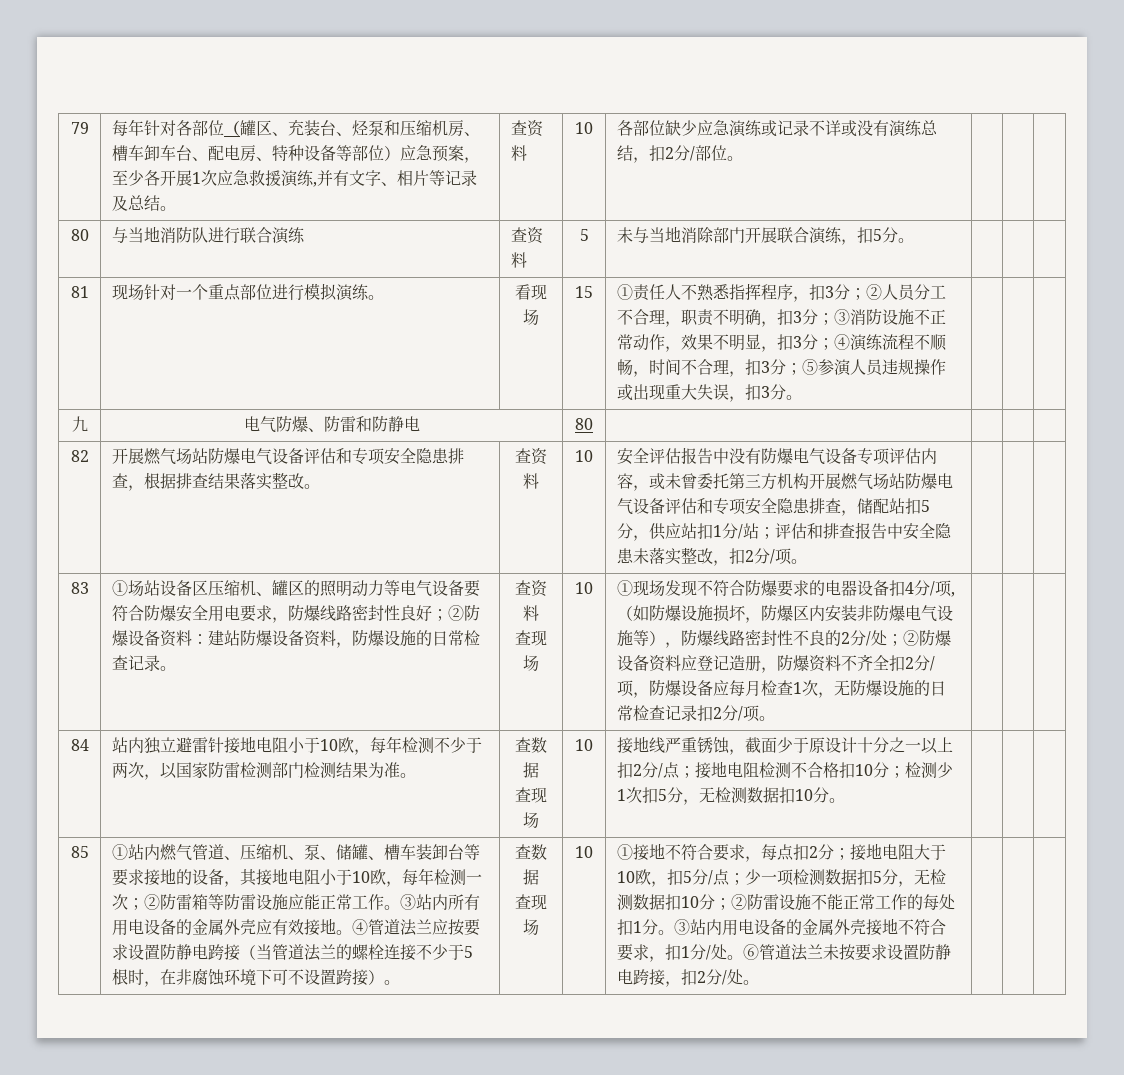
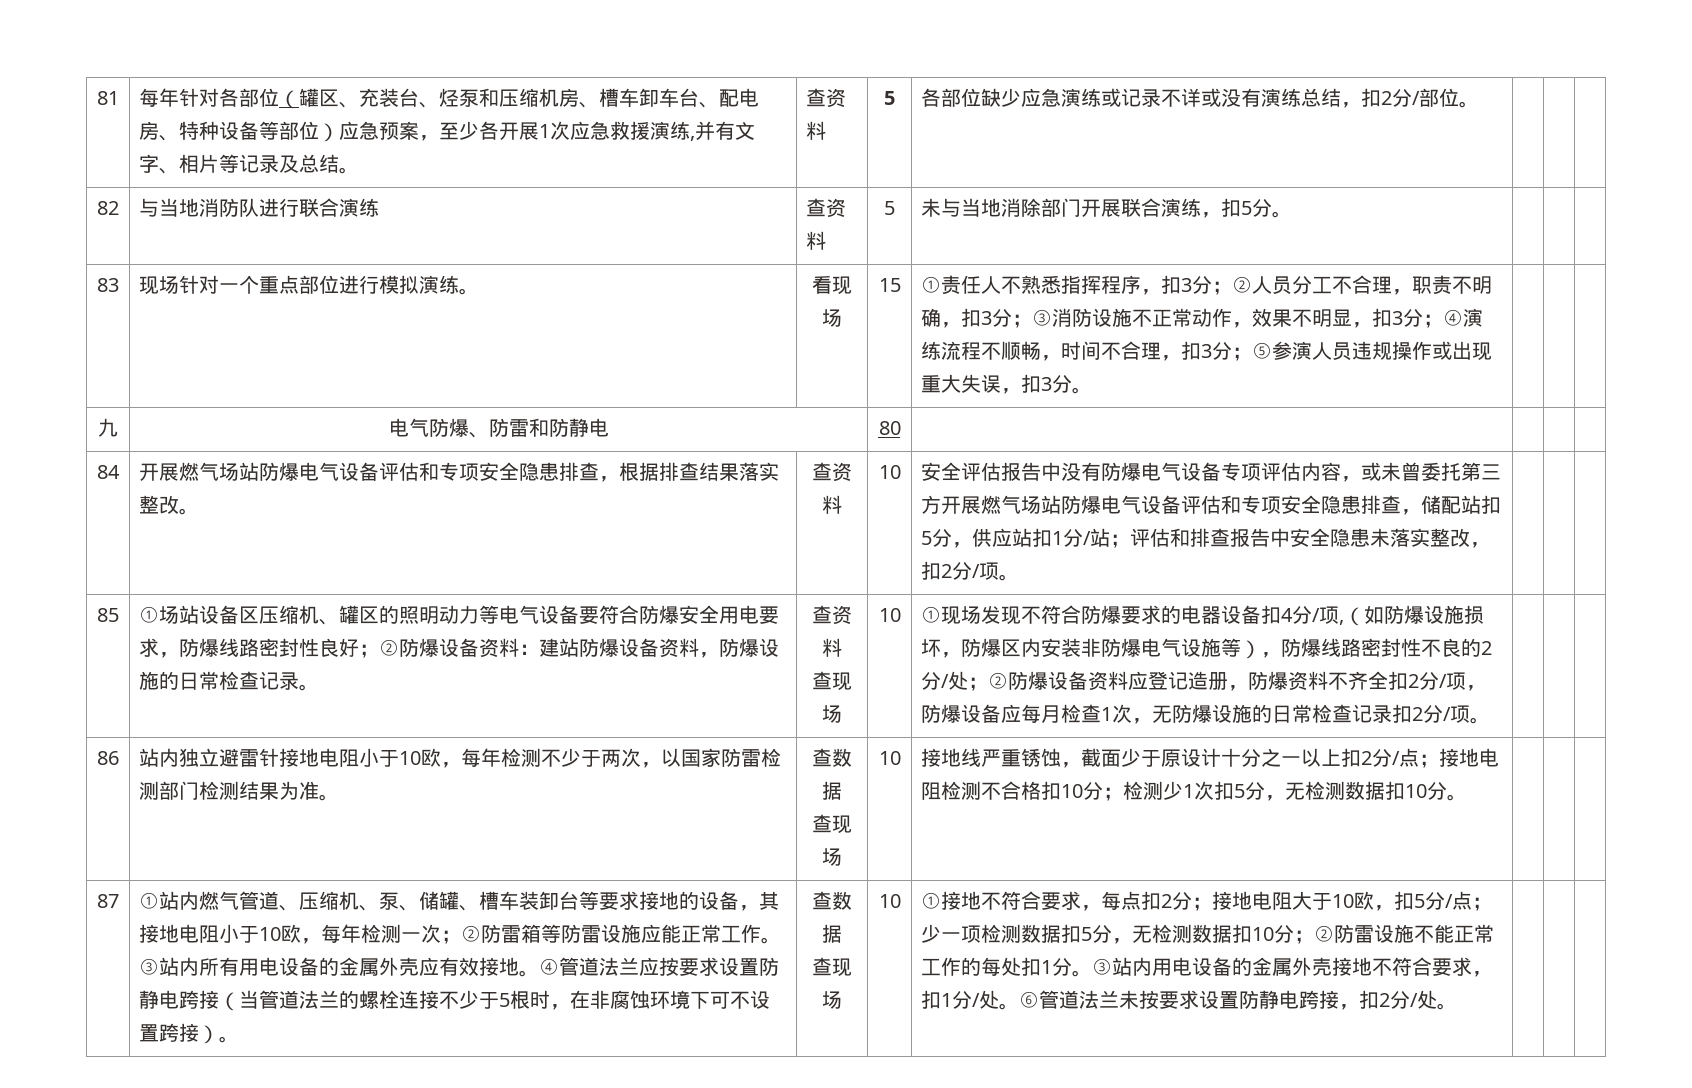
- 79
+ 81
- 每年针对各部位（罐区、充装台、烃泵和压缩机房、槽车卸车台、配电房、特种设备等部位）应急预案，至少各开展1次应急救援演练,并有文字、相片等记录及总结。 | 查资料 | 10
+ 每年针对各部位（罐区、充装台、烃泵和压缩机房、槽车卸车台、配电房、特种设备等部位）应急预案，至少各开展1次应急救援演练,并有文字、相片等记录及总结。 | 查资料 | 5
- 80 | 与当地消防队进行联合演练 | 查资料 | 5 | 未与当地消除部门开展联合演练，扣5分。 | | |
+ 82 | 与当地消防队进行联合演练 | 查资料 | 5 | 未与当地消除部门开展联合演练，扣5分。 | | |
- 81
+ 83
- 82
+ 84
- 安全评估报告中没有防爆电气设备专项评估内容，或未曾委托第三方机构开展燃气场站防爆电气设备评估和专项安全隐患排查，储配站扣5分，供应站扣1分/站；评估和排查报告中安全隐患未落实整改，扣2分/项。
+ 安全评估报告中没有防爆电气设备专项评估内容，或未曾委托第三方开展燃气场站防爆电气设备评估和专项安全隐患排查，储配站扣5分，供应站扣1分/站；评估和排查报告中安全隐患未落实整改，扣2分/项。
- 83
+ 85
- 84
+ 86
- 85
+ 87

